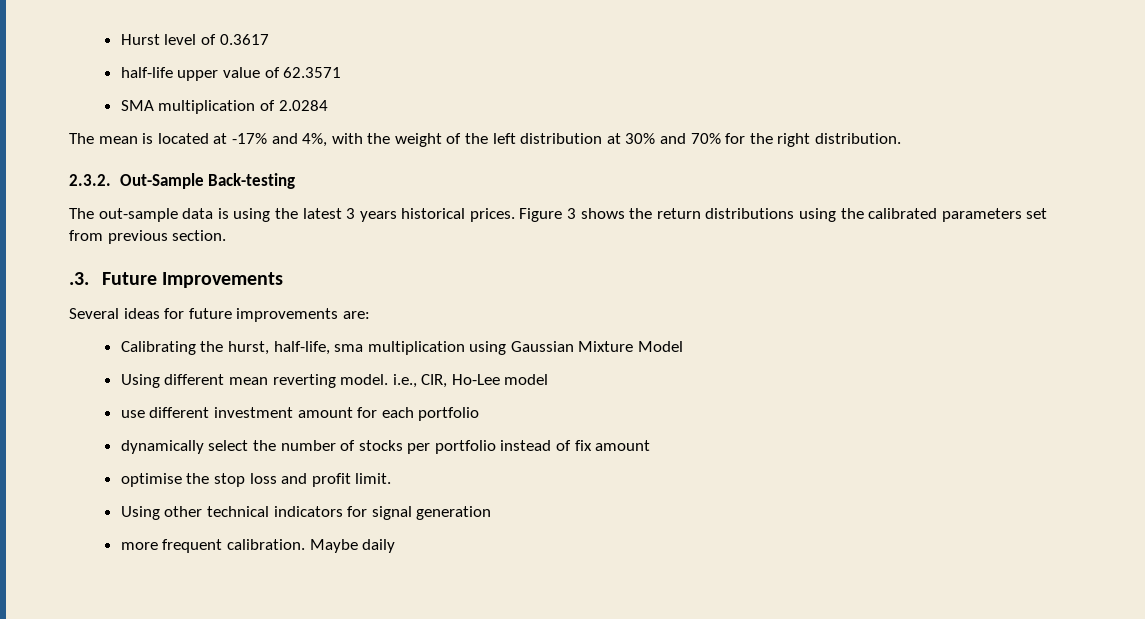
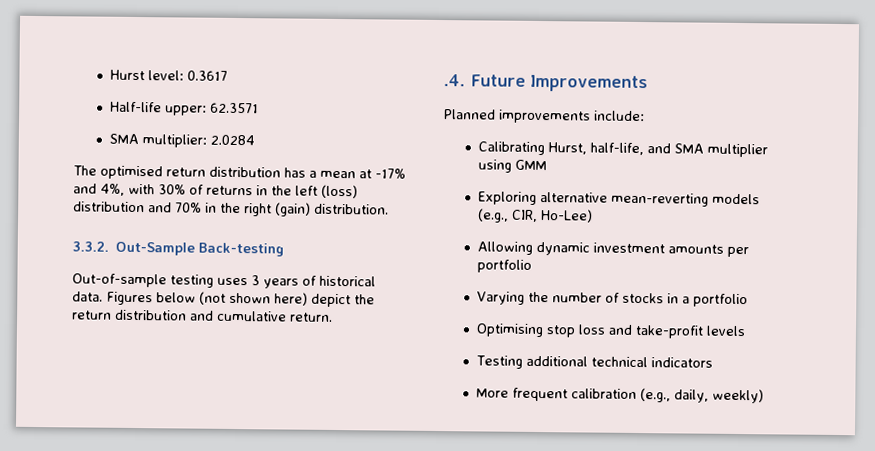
- Hurst level of 0.3617
+ Hurst level: 0.3617
- half-life upper value of 62.3571
+ Half-life upper: 62.3571
- SMA multiplication of 2.0284
+ SMA multiplier: 2.0284
- The mean is located at -17% and 4%, with the weight of the left distribution at 30% and 70% for the right distribution.
+ The optimised return distribution has a mean at -17% and 4%, with 30% of returns in the left (loss) distribution and 70% in the right (gain) distribution.
- 2.3.2. Out-Sample Back-testing
+ 3.3.2. Out-Sample Back-testing
- The out-sample data is using the latest 3 years historical prices. Figure 3 shows the return distributions using the calibrated parameters set from previous section.
- .3. Future Improvements
- Several ideas for future improvements are:
- Calibrating the hurst, half-life, sma multiplication using Gaussian Mixture Model
- Using different mean reverting model. i.e., CIR, Ho-Lee model
- use different investment amount for each portfolio
- dynamically select the number of stocks per portfolio instead of fix amount
- optimise the stop loss and profit limit.
- Using other technical indicators for signal generation
- more frequent calibration. Maybe daily
+ Out-of-sample testing uses 3 years of historical data. Figures below (not shown here) depict the return distribution and cumulative return.
+ .4. Future Improvements
+ Planned improvements include:
+ Calibrating Hurst, half-life, and SMA multiplier using GMM
+ Exploring alternative mean-reverting models (e.g., CIR, Ho-Lee)
+ Allowing dynamic investment amounts per portfolio
+ Varying the number of stocks in a portfolio
+ Optimising stop loss and take-profit levels
+ Testing additional technical indicators
+ More frequent calibration (e.g., daily, weekly)

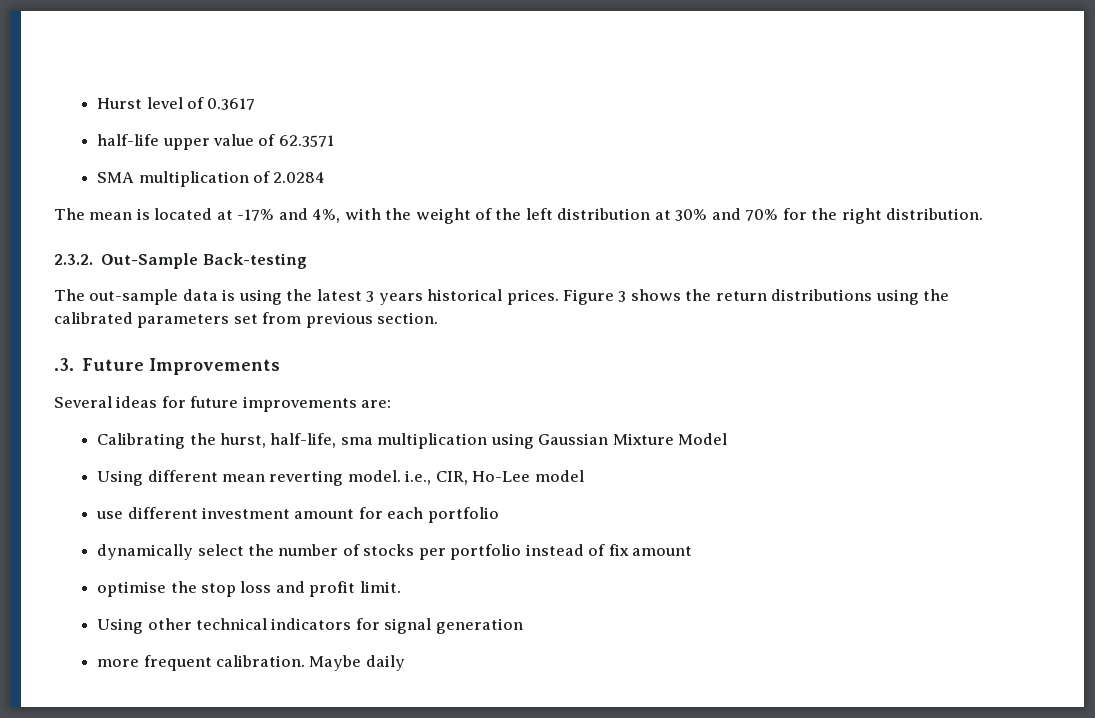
- Hurst level: 0.3617
+ Hurst level of 0.3617
- Half-life upper: 62.3571
+ half-life upper value of 62.3571
- SMA multiplier: 2.0284
+ SMA multiplication of 2.0284
- The optimised return distribution has a mean at -17% and 4%, with 30% of returns in the left (loss) distribution and 70% in the right (gain) distribution.
+ The mean is located at -17% and 4%, with the weight of the left distribution at 30% and 70% for the right distribution.
- 3.3.2. Out-Sample Back-testing
+ 2.3.2. Out-Sample Back-testing
- Out-of-sample testing uses 3 years of historical data. Figures below (not shown here) depict the return distribution and cumulative return.
- .4. Future Improvements
- Planned improvements include:
- Calibrating Hurst, half-life, and SMA multiplier using GMM
- Exploring alternative mean-reverting models (e.g., CIR, Ho-Lee)
- Allowing dynamic investment amounts per portfolio
- Varying the number of stocks in a portfolio
- Optimising stop loss and take-profit levels
- Testing additional technical indicators
- More frequent calibration (e.g., daily, weekly)
+ The out-sample data is using the latest 3 years historical prices. Figure 3 shows the return distributions using the calibrated parameters set from previous section.
+ .3. Future Improvements
+ Several ideas for future improvements are:
+ Calibrating the hurst, half-life, sma multiplication using Gaussian Mixture Model
+ Using different mean reverting model. i.e., CIR, Ho-Lee model
+ use different investment amount for each portfolio
+ dynamically select the number of stocks per portfolio instead of fix amount
+ optimise the stop loss and profit limit.
+ Using other technical indicators for signal generation
+ more frequent calibration. Maybe daily

